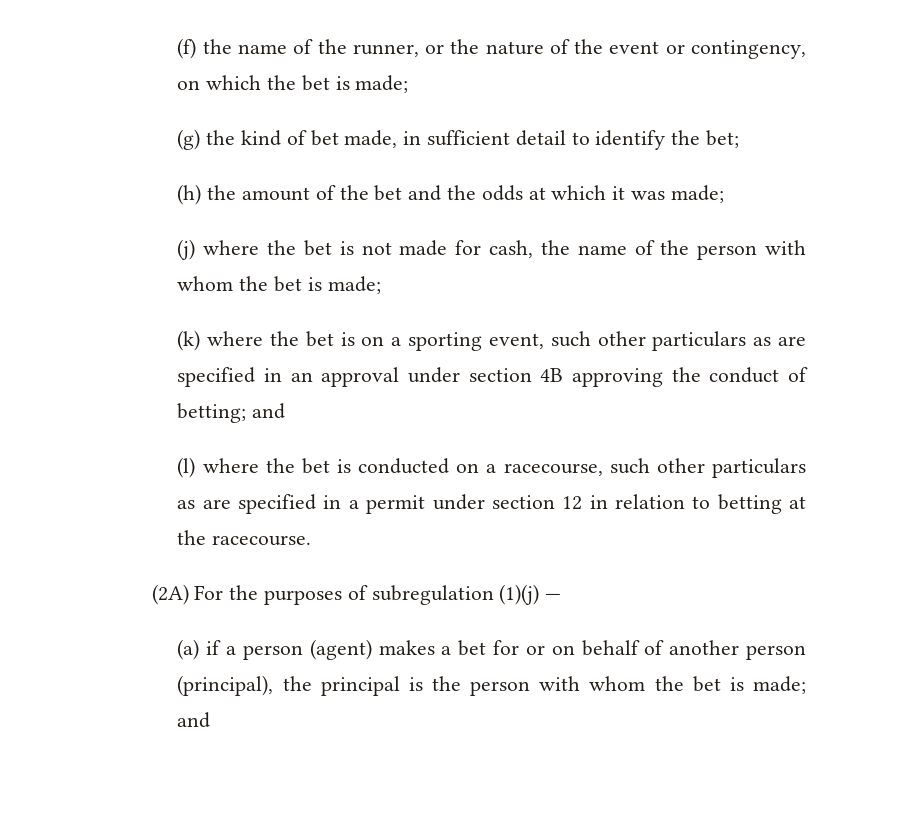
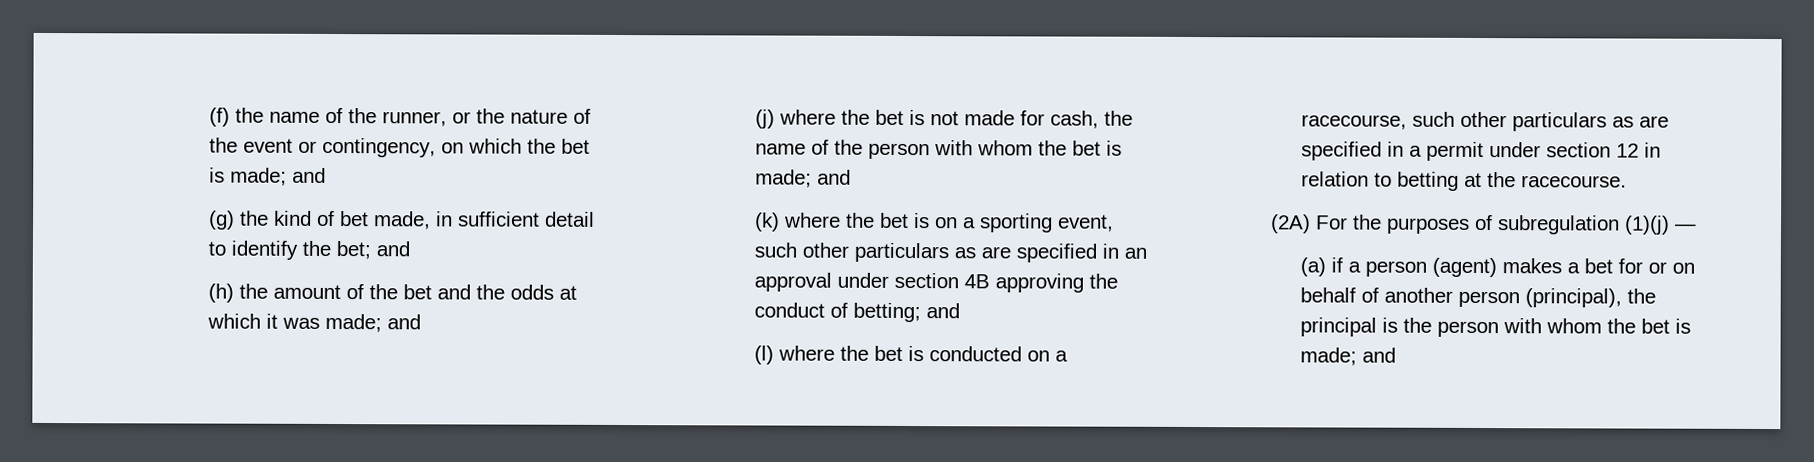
- (f) the name of the runner, or the nature of the event or contingency, on which the bet is made;
+ (f) the name of the runner, or the nature of the event or contingency, on which the bet is made; and
- (g) the kind of bet made, in sufficient detail to identify the bet;
+ (g) the kind of bet made, in sufficient detail to identify the bet; and
- (h) the amount of the bet and the odds at which it was made;
+ (h) the amount of the bet and the odds at which it was made; and
- (j) where the bet is not made for cash, the name of the person with whom the bet is made;
+ (j) where the bet is not made for cash, the name of the person with whom the bet is made; and

